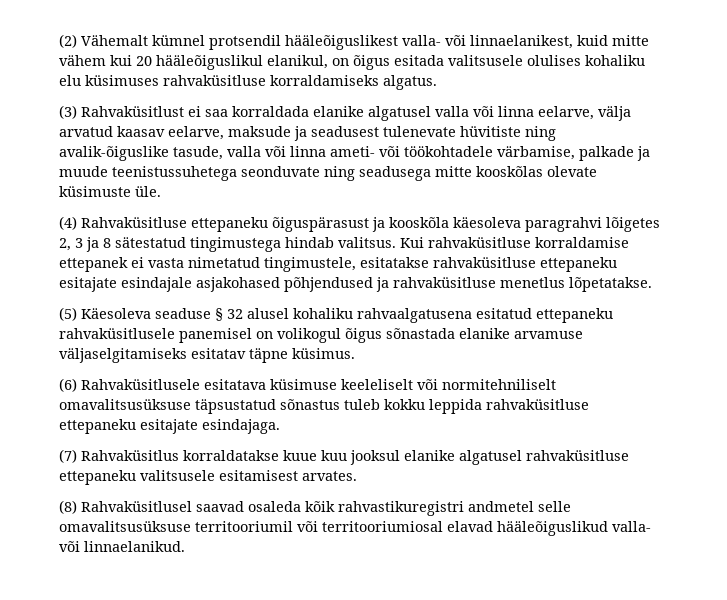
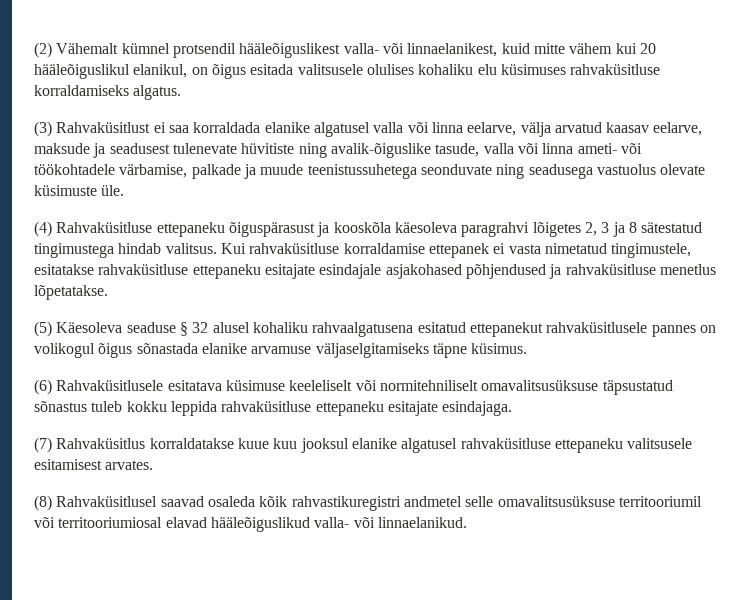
- (3) Rahvaküsitlust ei saa korraldada elanike algatusel valla või linna eelarve, välja arvatud kaasav eelarve, maksude ja seadusest tulenevate hüvitiste ning avalik-õiguslike tasude, valla või linna ameti- või töökohtadele värbamise, palkade ja muude teenistussuhetega seonduvate ning seadusega mitte kooskõlas olevate küsimuste üle.
+ (3) Rahvaküsitlust ei saa korraldada elanike algatusel valla või linna eelarve, välja arvatud kaasav eelarve, maksude ja seadusest tulenevate hüvitiste ning avalik-õiguslike tasude, valla või linna ameti- või töökohtadele värbamise, palkade ja muude teenistussuhetega seonduvate ning seadusega vastuolus olevate küsimuste üle.
- (5) Käesoleva seaduse § 32 alusel kohaliku rahvaalgatusena esitatud ettepaneku rahvaküsitlusele panemisel on volikogul õigus sõnastada elanike arvamuse väljaselgitamiseks esitatav täpne küsimus.
+ (5) Käesoleva seaduse § 32 alusel kohaliku rahvaalgatusena esitatud ettepanekut rahvaküsitlusele pannes on volikogul õigus sõnastada elanike arvamuse väljaselgitamiseks täpne küsimus.

